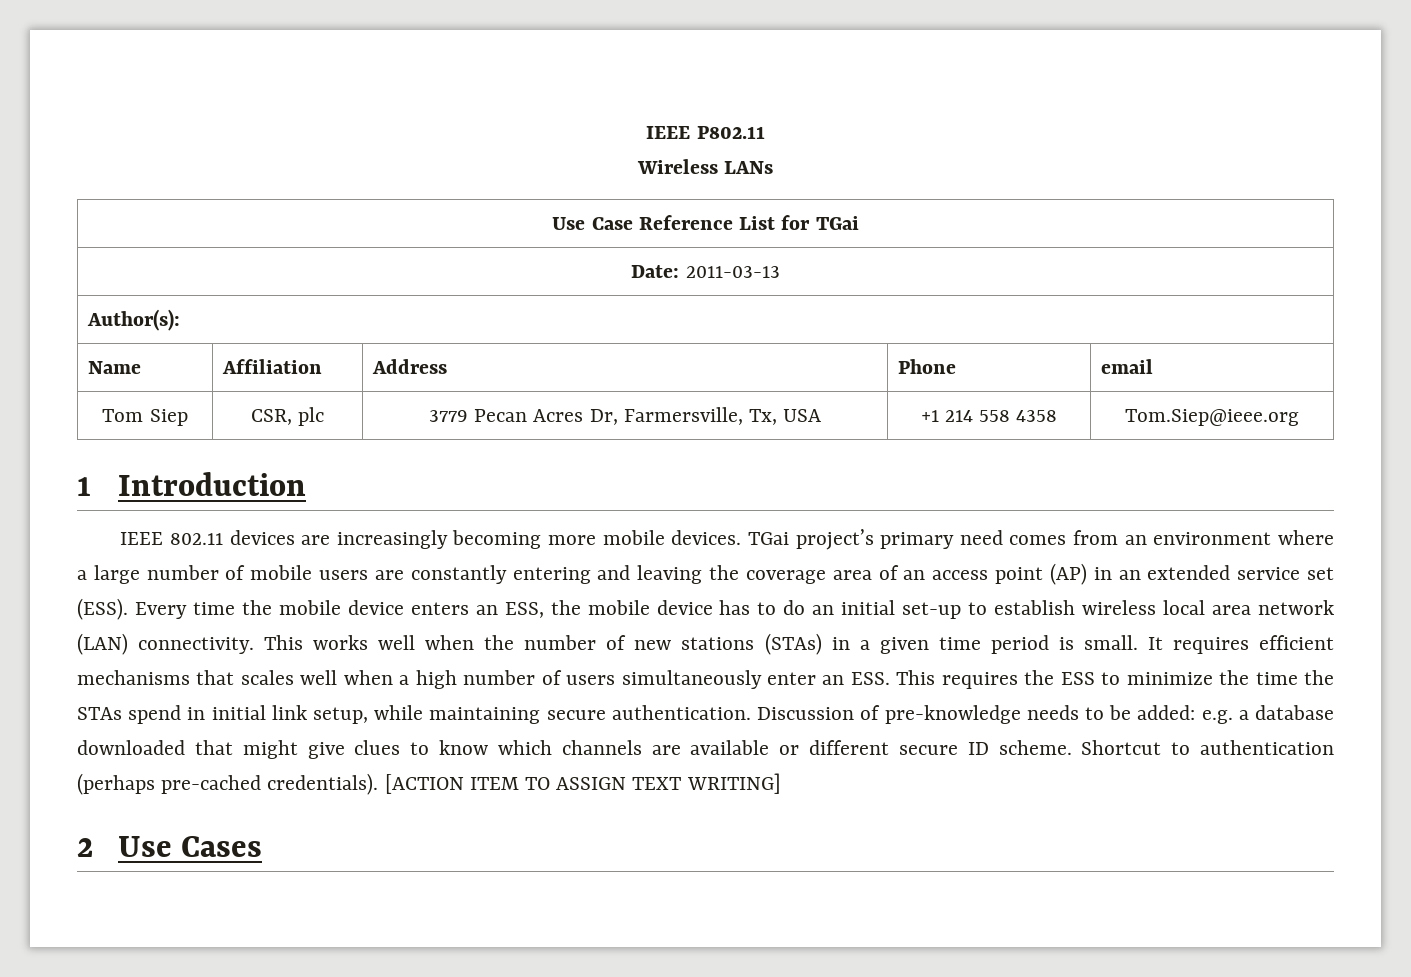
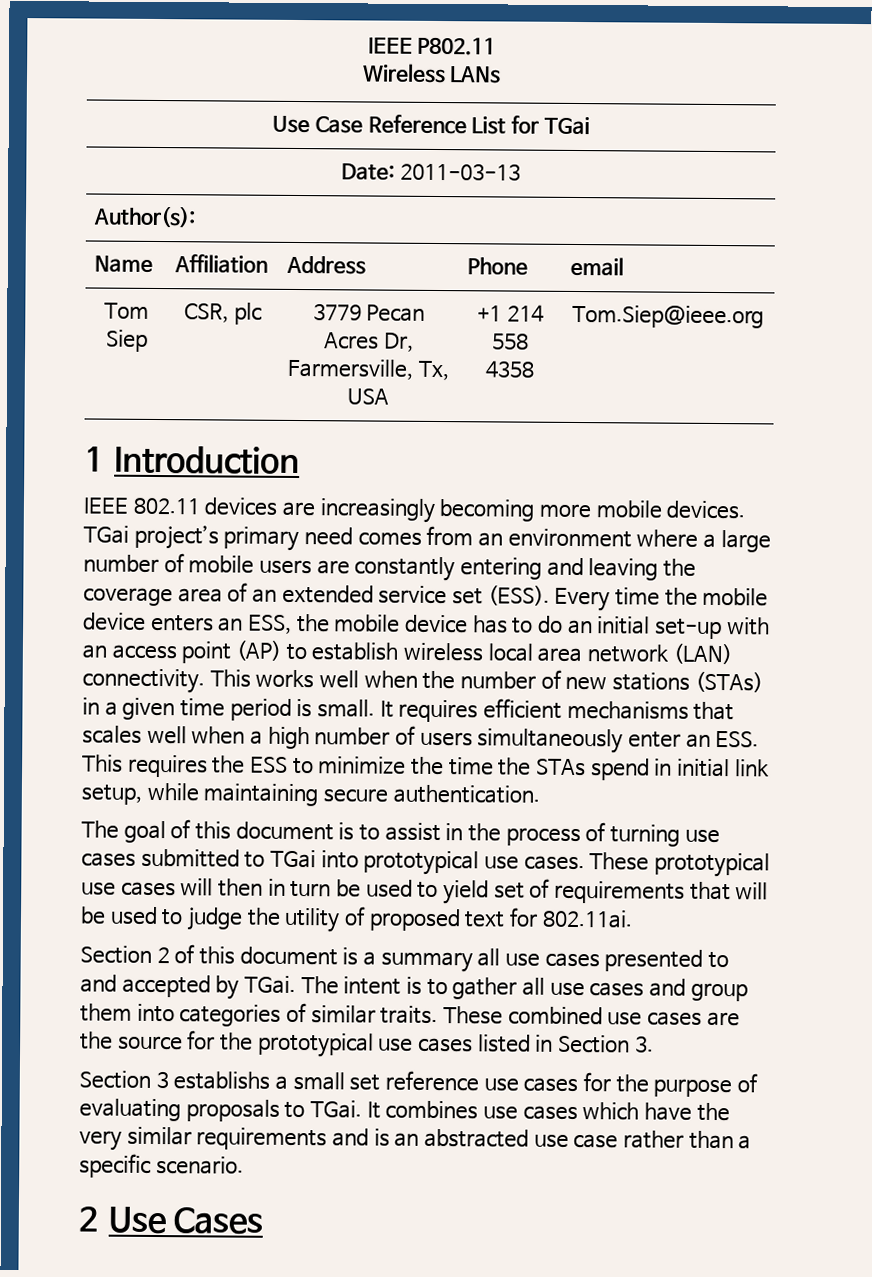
- TGai project’s primary need comes from an environment where a large number of mobile users are constantly entering and leaving the coverage area of an access point (AP) in an extended service set (ESS).
+ TGai project’s primary need comes from an environment where a large number of mobile users are constantly entering and leaving the coverage area of an extended service set (ESS).
- Every time the mobile device enters an ESS, the mobile device has to do an initial set-up to establish wireless local area network (LAN) connectivity.
+ Every time the mobile device enters an ESS, the mobile device has to do an initial set-up with an access point (AP) to establish wireless local area network (LAN) connectivity.
- It requires efficient mechanisms that scales well when a high number of users simultaneously enter an ESS. This requires the ESS to minimize the time the STAs spend in initial link setup, while maintaining secure authentication. Discussion of pre-knowledge needs to be added: e.g. a database downloaded that might give clues to know which channels are available or different secure ID scheme. Shortcut to authentication (perhaps pre-cached credentials). [ACTION ITEM TO ASSIGN TEXT WRITING]
+ It requires efficient mechanisms that scales well when a high number of users simultaneously enter an ESS. This requires the ESS to minimize the time the STAs spend in initial link setup, while maintaining secure authentication.
+ The goal of this document is to assist in the process of turning use cases submitted to TGai into prototypical use cases. These prototypical use cases will then in turn be used to yield set of requirements that will be used to judge the utility of proposed text for 802.11ai.
+ Section 2 of this document is a summary all use cases presented to and accepted by TGai. The intent is to gather all use cases and group them into categories of similar traits. These combined use cases are the source for the prototypical use cases listed in Section 3.
+ Section 3 establishs a small set reference use cases for the purpose of evaluating proposals to TGai. It combines use cases which have the very similar requirements and is an abstracted use case rather than a specific scenario.

